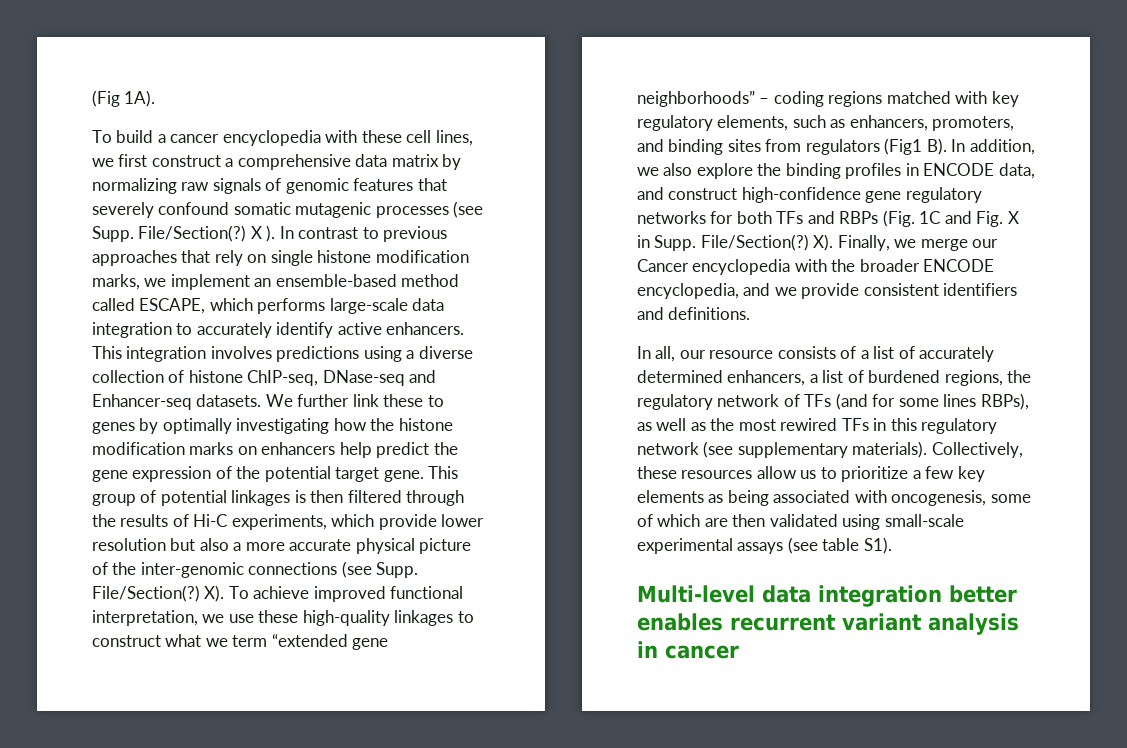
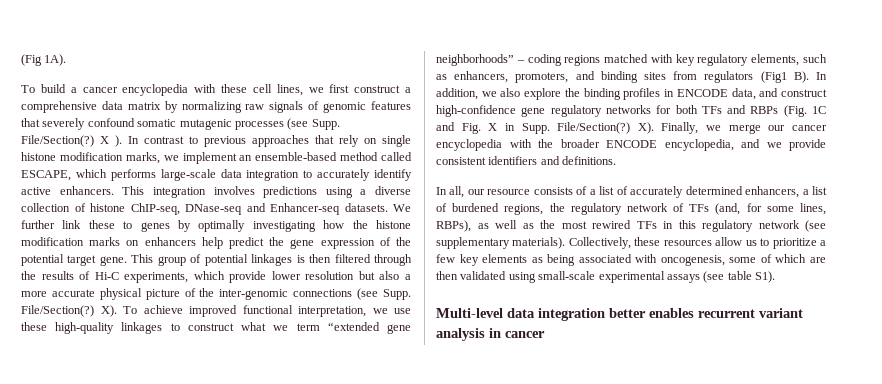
- X). Finally, we merge our Cancer encyclopedia with the broader ENCODE encyclopedia, and we provide consistent identifiers and definitions.
+ X). Finally, we merge our cancer encyclopedia with the broader ENCODE encyclopedia, and we provide consistent identifiers and definitions.
- In all, our resource consists of a list of accurately determined enhancers, a list of burdened regions, the regulatory network of TFs (and for some lines RBPs), as well as the most rewired TFs in this regulatory network (see supplementary materials).
+ In all, our resource consists of a list of accurately determined enhancers, a list of burdened regions, the regulatory network of TFs (and, for some lines, RBPs), as well as the most rewired TFs in this regulatory network (see supplementary materials).

